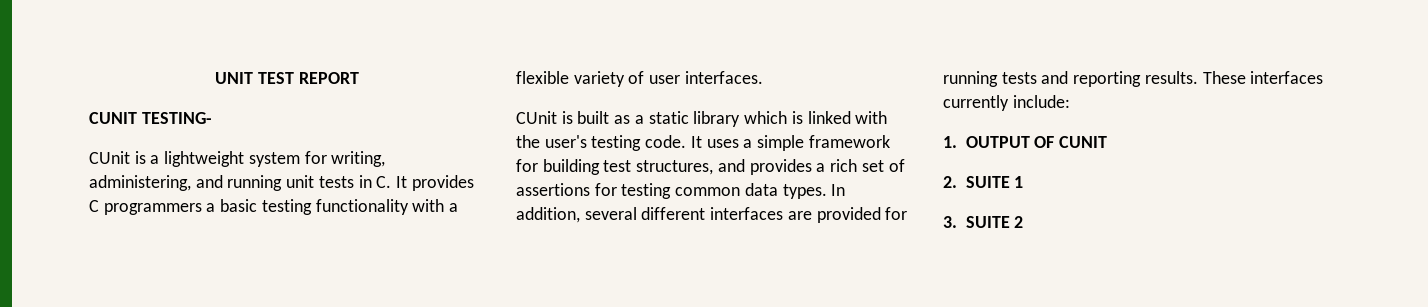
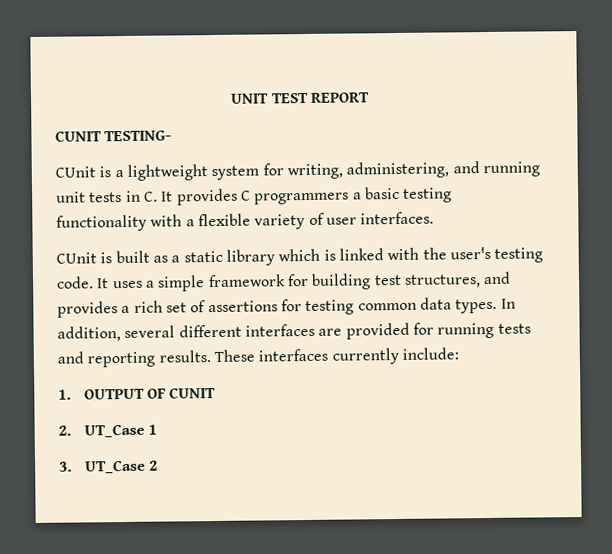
- 2. SUITE 1
+ 2. UT_Case 1
- 3. SUITE 2
+ 3. UT_Case 2

